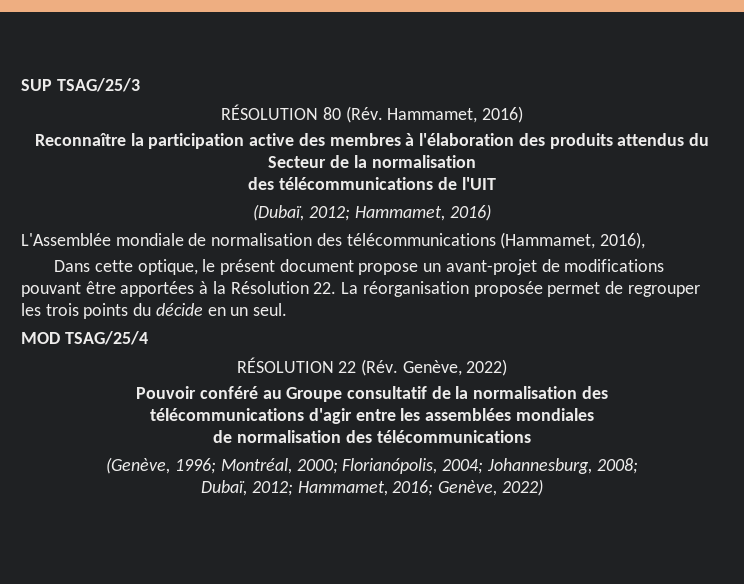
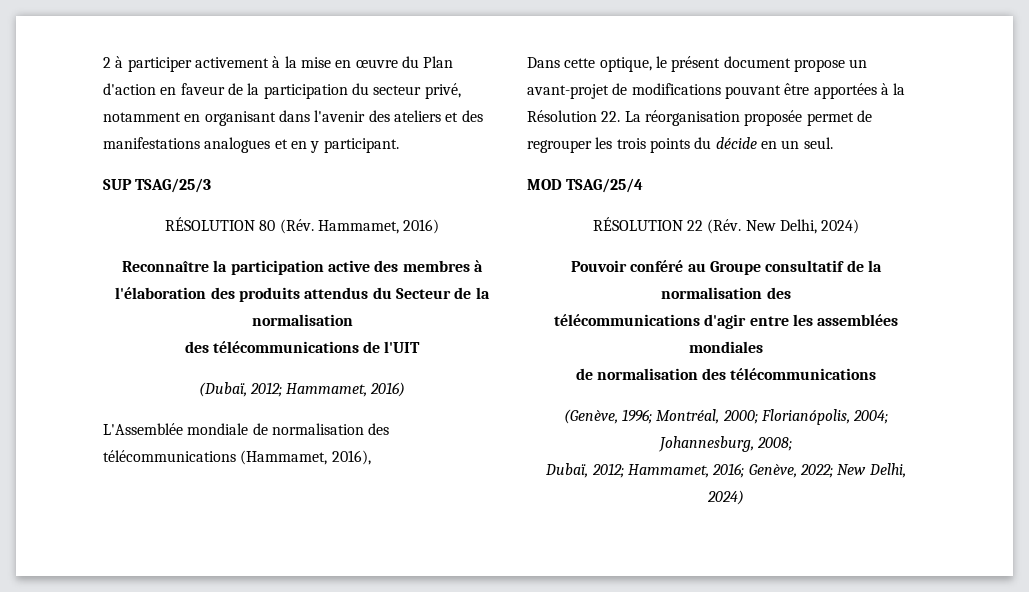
+ 2 à participer activement à la mise en œuvre du Plan d'action en faveur de la participation du secteur privé, notamment en organisant dans l'avenir des ateliers et des manifestations analogues et en y participant.
- RÉSOLUTION 22 (Rév. Genève, 2022)
+ RÉSOLUTION 22 (Rév. New Delhi, 2024)
- Dubaï, 2012; Hammamet, 2016; Genève, 2022)
+ Dubaï, 2012; Hammamet, 2016; Genève, 2022; New Delhi, 2024)

